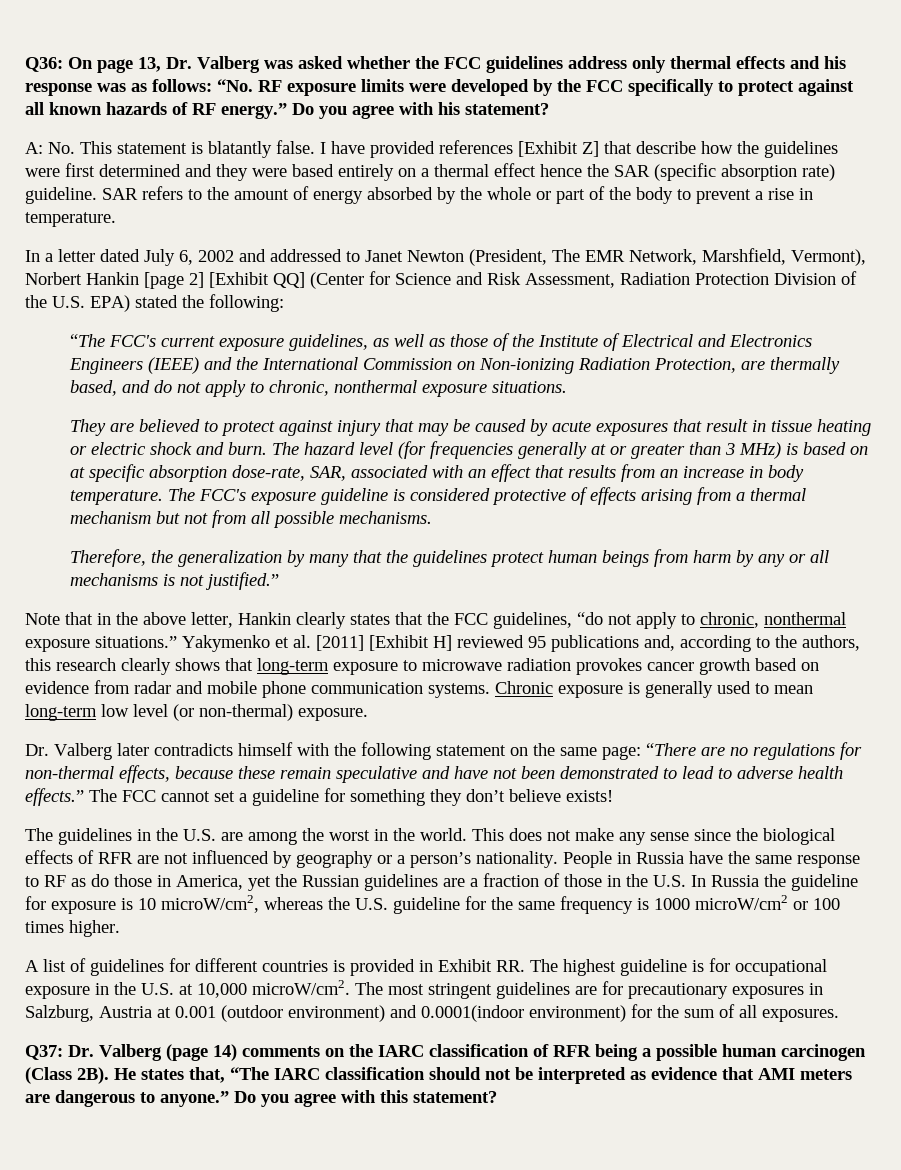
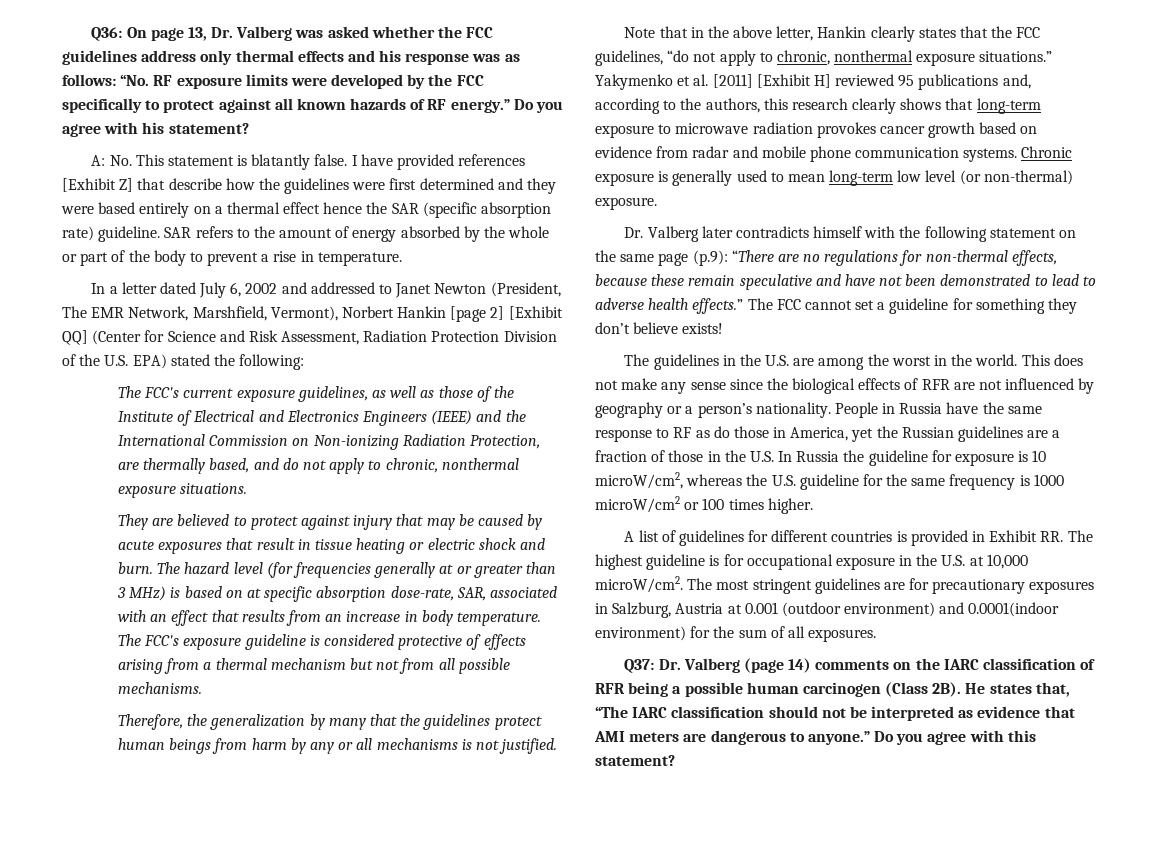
- “The FCC's current exposure guidelines, as well as those of the Institute of Electrical and Electronics Engineers (IEEE) and the International Commission on Non-ionizing Radiation Protection, are thermally based, and do not apply to chronic, nonthermal exposure situations.
+ The FCC's current exposure guidelines, as well as those of the Institute of Electrical and Electronics Engineers (IEEE) and the International Commission on Non-ionizing Radiation Protection, are thermally based, and do not apply to chronic, nonthermal exposure situations.
- Therefore, the generalization by many that the guidelines protect human beings from harm by any or all mechanisms is not justified.”
+ Therefore, the generalization by many that the guidelines protect human beings from harm by any or all mechanisms is not justified.
- Dr. Valberg later contradicts himself with the following statement on the same page: “There are no regulations for non-thermal effects, because these remain speculative and have not been demonstrated to lead to adverse health effects.”
+ Dr. Valberg later contradicts himself with the following statement on the same page (p.9): “There are no regulations for non-thermal effects, because these remain speculative and have not been demonstrated to lead to adverse health effects.”

